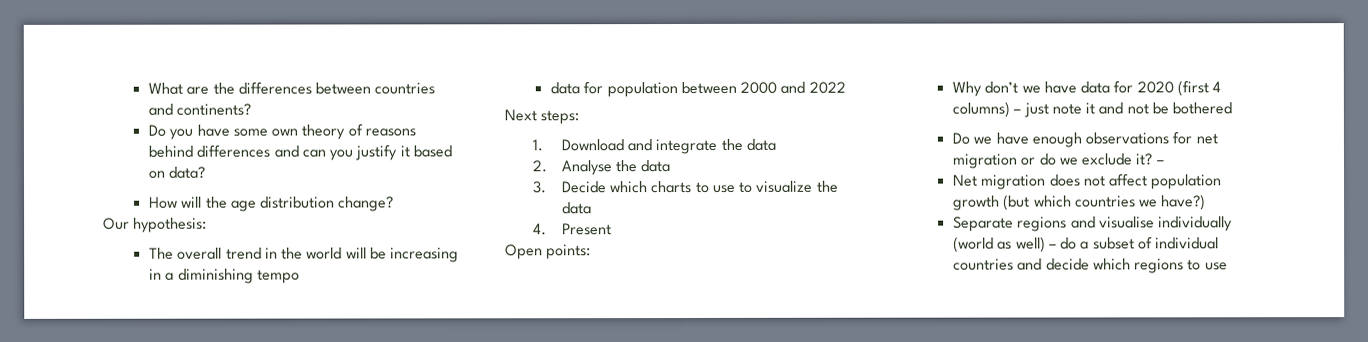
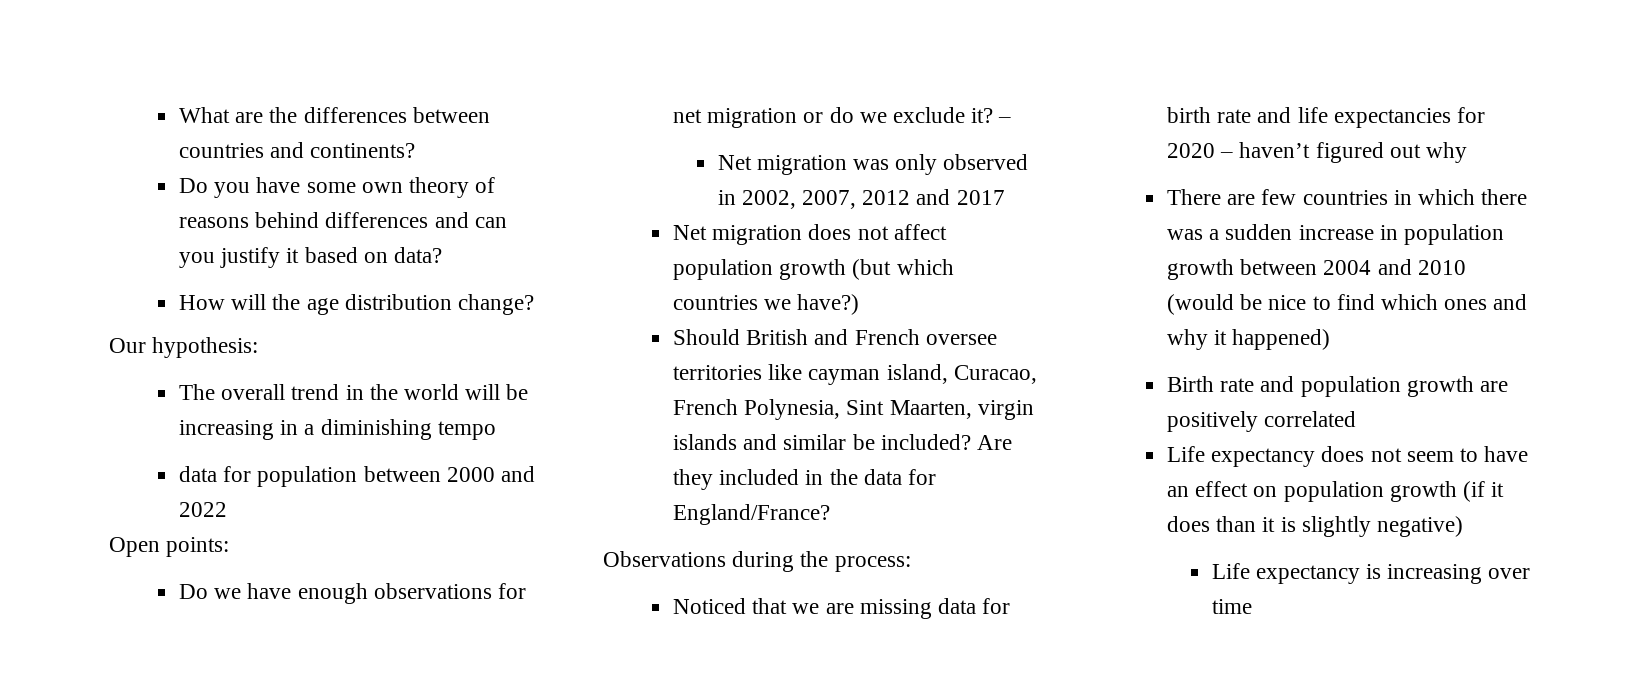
- Next steps:
- 1. Download and integrate the data
- 2. Analyse the data
- 3. Decide which charts to use to visualize the data
- 4. Present
  Open points:
- Why don’t we have data for 2020 (first 4 columns) – just note it and not be bothered
+ Net migration was only observed in 2002, 2007, 2012 and 2017
- Separate regions and visualise individually (world as well) – do a subset of individual countries and decide which regions to use
+ Should British and French oversee territories like cayman island, Curacao, French Polynesia, Sint Maarten, virgin islands and similar be included? Are they included in the data for England/France?
+ Observations during the process:
+ Noticed that we are missing data for birth rate and life expectancies for 2020 – haven’t figured out why
+ There are few countries in which there was a sudden increase in population growth between 2004 and 2010 (would be nice to find which ones and why it happened)
+ Birth rate and population growth are positively correlated
+ Life expectancy does not seem to have an effect on population growth (if it does than it is slightly negative)
+ Life expectancy is increasing over time

